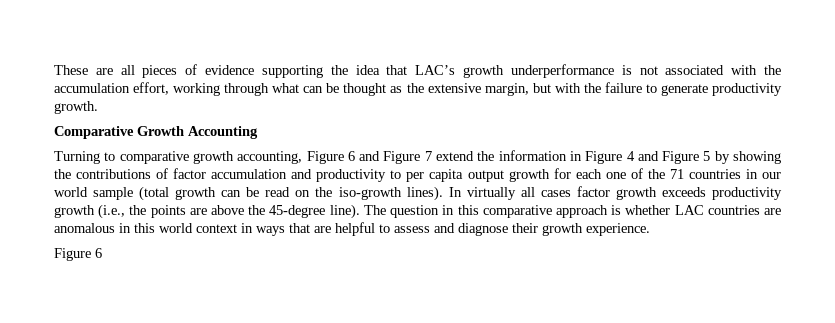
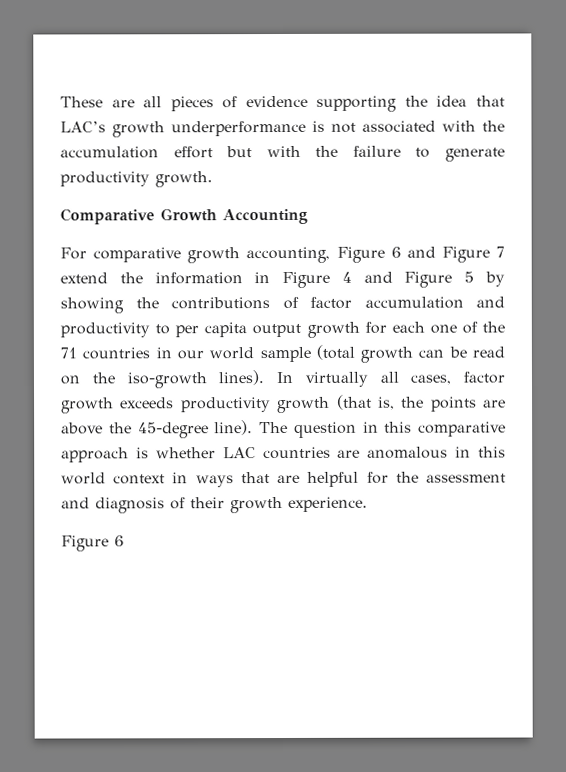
- These are all pieces of evidence supporting the idea that LAC’s growth underperformance is not associated with the accumulation effort, working through what can be thought as the extensive margin, but with the failure to generate productivity growth.
+ These are all pieces of evidence supporting the idea that LAC’s growth underperformance is not associated with the accumulation effort but with the failure to generate productivity growth.
- Turning to comparative growth accounting, Figure 6 and Figure 7 extend the information in Figure 4 and Figure 5 by showing the contributions of factor accumulation and productivity to per capita output growth for each one of the 71 countries in our world sample (total growth can be read on the iso-growth lines).
+ For comparative growth accounting, Figure 6 and Figure 7 extend the information in Figure 4 and Figure 5 by showing the contributions of factor accumulation and productivity to per capita output growth for each one of the 71 countries in our world sample (total growth can be read on the iso-growth lines).
- In virtually all cases factor growth exceeds productivity growth (i.e., the points are above the 45-degree line).
+ In virtually all cases, factor growth exceeds productivity growth (that is, the points are above the 45-degree line).
- The question in this comparative approach is whether LAC countries are anomalous in this world context in ways that are helpful to assess and diagnose their growth experience.
+ The question in this comparative approach is whether LAC countries are anomalous in this world context in ways that are helpful for the assessment and diagnosis of their growth experience.

